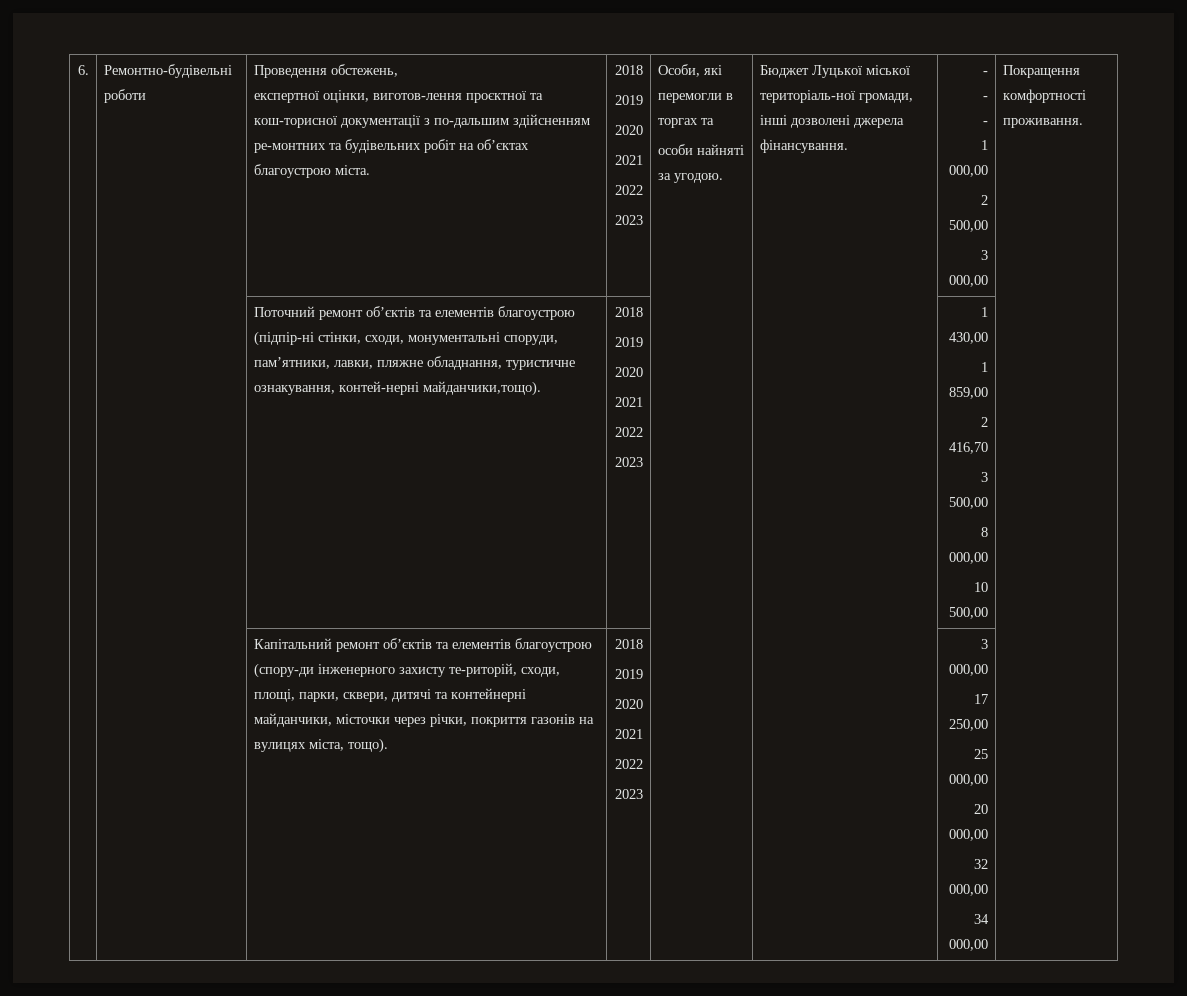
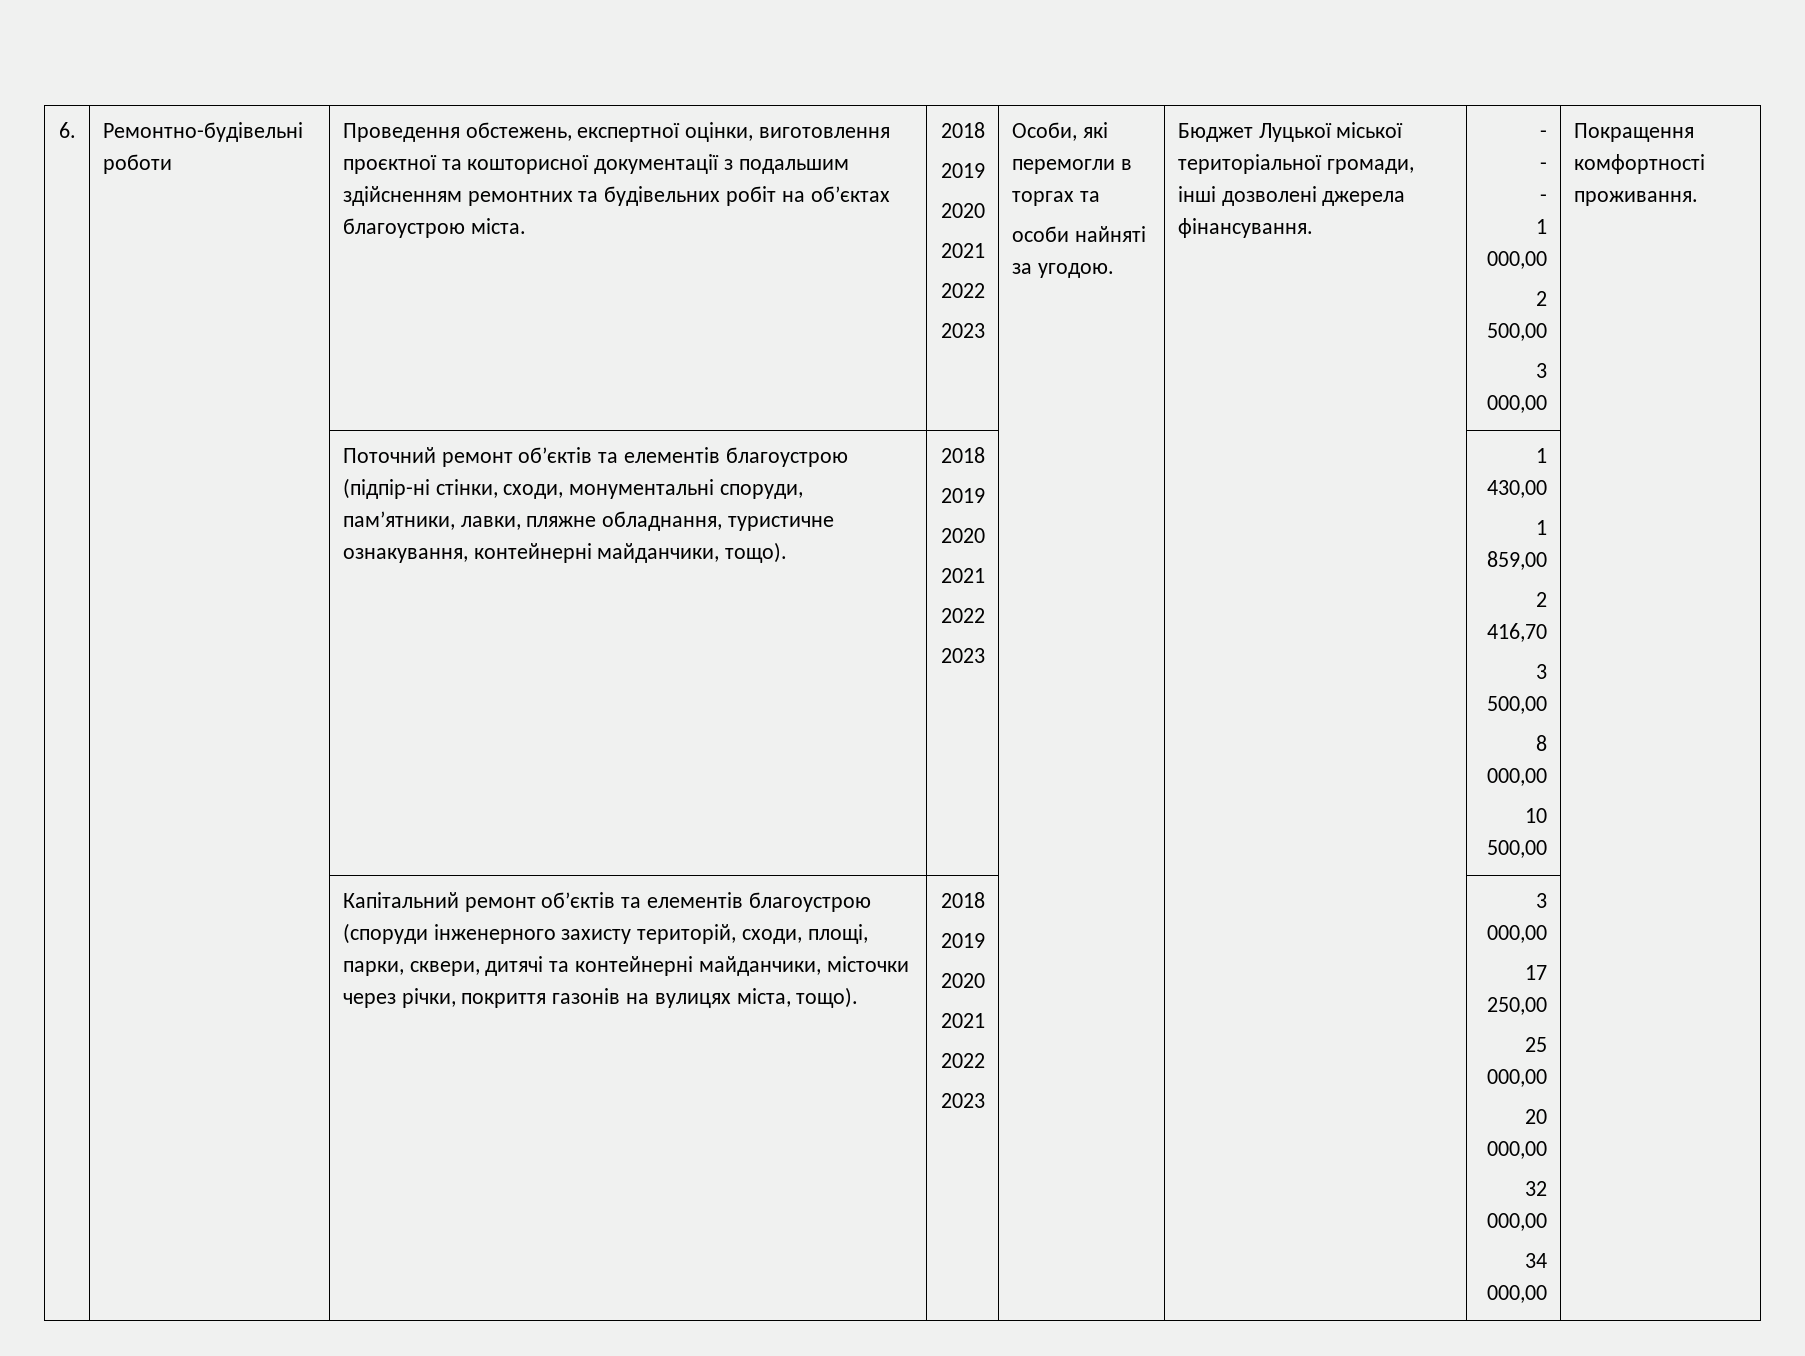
- Проведення обстежень,
- експертної оцінки, виготов-лення проєктної та кош-торисної документації з по-дальшим здійсненням ре-монтних та будівельних робіт на об’єктах благоустрою міста.
+ Проведення обстежень, експертної оцінки, виготовлення проєктної та кошторисної документації з подальшим здійсненням ремонтних та будівельних робіт на об’єктах благоустрою міста.
- Бюджет Луцької міської територіаль-ної громади, інші дозволені джерела фінансування.
+ Бюджет Луцької міської територіальної громади, інші дозволені джерела фінансування.
- | | Поточний ремонт об’єктів та елементів благоустрою (підпір-ні стінки, сходи, монументальні споруди, пам’ятники, лавки, пляжне обладнання, туристичне ознакування, контей-нерні майданчики,тощо). | 2018
+ | | Поточний ремонт об’єктів та елементів благоустрою (підпір-ні стінки, сходи, монументальні споруди, пам’ятники, лавки, пляжне обладнання, туристичне ознакування, контейнерні майданчики, тощо). | 2018
- Капітальний ремонт об’єктів та елементів благоустрою (спору-ди інженерного захисту те-риторій, сходи, площі, парки, сквери, дитячі та контейнерні майданчики, місточки через річки, покриття газонів на вулицях міста, тощо).
+ Капітальний ремонт об’єктів та елементів благоустрою (споруди інженерного захисту територій, сходи, площі, парки, сквери, дитячі та контейнерні майданчики, місточки через річки, покриття газонів на вулицях міста, тощо).

